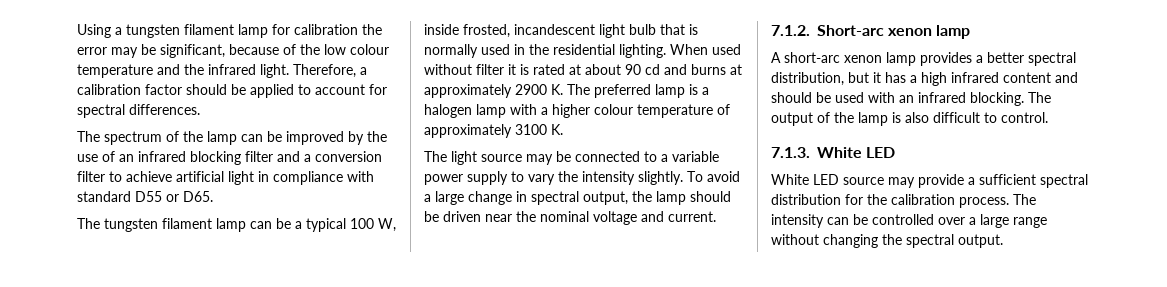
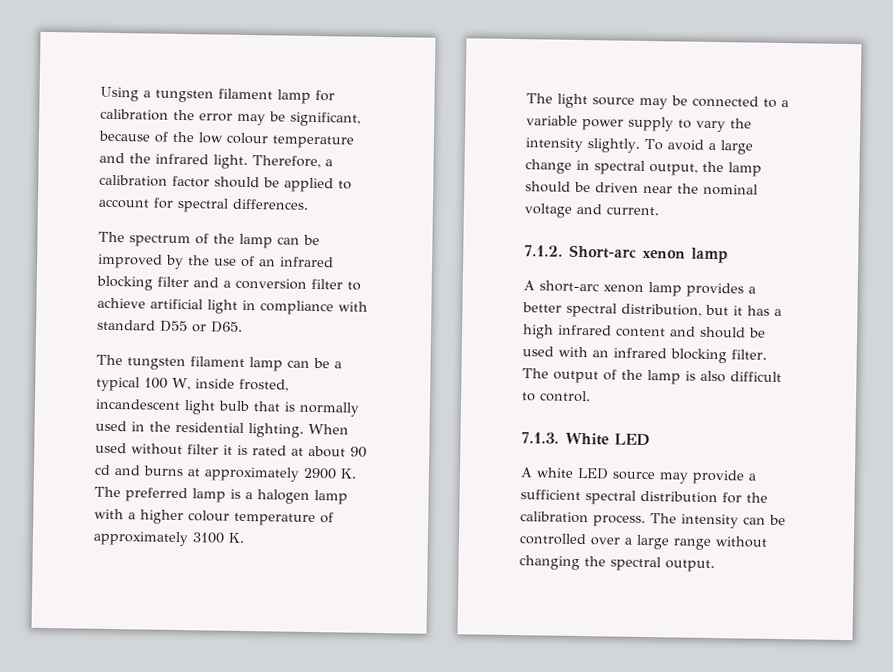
- A short-arc xenon lamp provides a better spectral distribution, but it has a high infrared content and should be used with an infrared blocking.
+ A short-arc xenon lamp provides a better spectral distribution, but it has a high infrared content and should be used with an infrared blocking filter.
- White LED source may provide a sufficient spectral distribution for the calibration process.
+ A white LED source may provide a sufficient spectral distribution for the calibration process.

